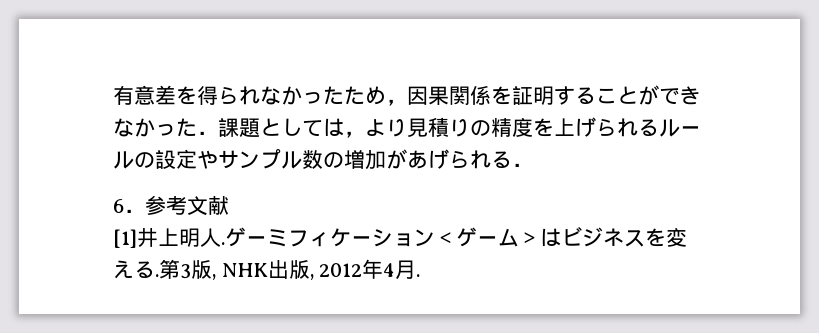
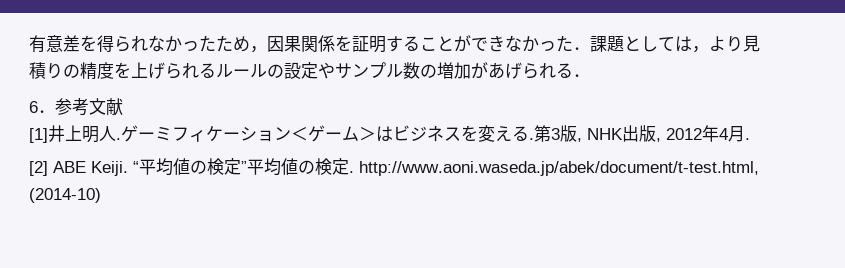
+ [2] ABE Keiji. “平均値の検定”平均値の検定. http://www.aoni.waseda.jp/abek/document/t-test.html, (2014-10)

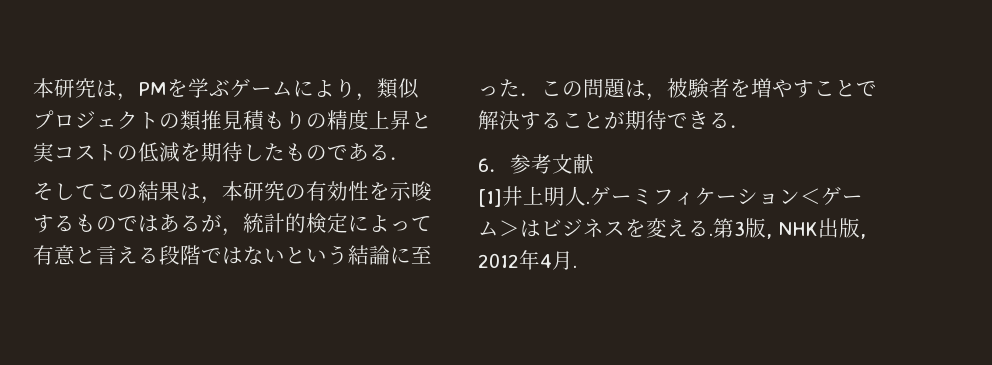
- 有意差を得られなかったため，因果関係を証明することができなかった．課題としては，より見積りの精度を上げられるルールの設定やサンプル数の増加があげられる．
+ 本研究は，PMを学ぶゲームにより，類似プロジェクトの類推見積もりの精度上昇と実コストの低減を期待したものである．
+ そしてこの結果は，本研究の有効性を示唆するものではあるが，統計的検定によって有意と言える段階ではないという結論に至った．この問題は，被験者を増やすことで解決することが期待できる．
- [2] ABE Keiji. “平均値の検定”平均値の検定. http://www.aoni.waseda.jp/abek/document/t-test.html, (2014-10)

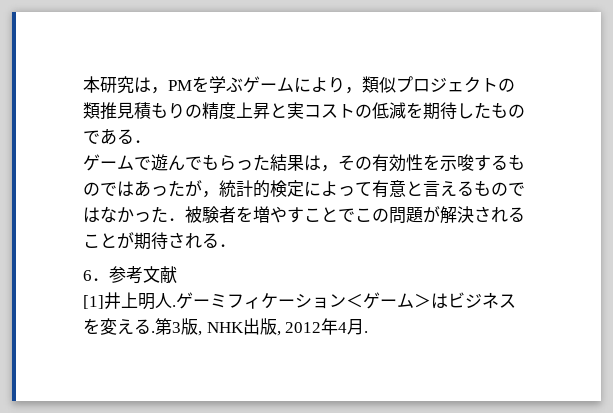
- そしてこの結果は，本研究の有効性を示唆するものではあるが，統計的検定によって有意と言える段階ではないという結論に至った．この問題は，被験者を増やすことで解決することが期待できる．
+ ゲームで遊んでもらった結果は，その有効性を示唆するものではあったが，統計的検定によって有意と言えるものではなかった．被験者を増やすことでこの問題が解決されることが期待される．

